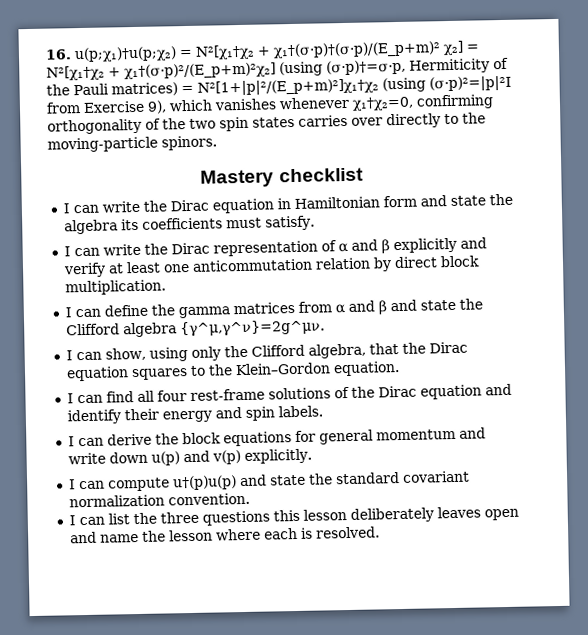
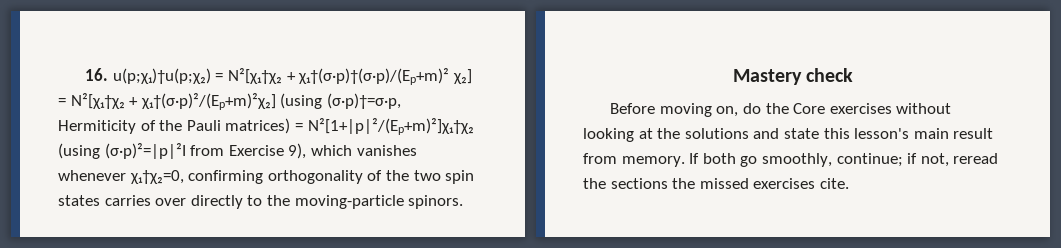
- 16. u(p;χ₁)†u(p;χ₂) = N²[χ₁†χ₂ + χ₁†(σ·p)†(σ·p)/(E_p+m)² χ₂] = N²[χ₁†χ₂ + χ₁†(σ·p)²/(E_p+m)²χ₂] (using (σ·p)†=σ·p, Hermiticity of the Pauli matrices) = N²[1+|p|²/(E_p+m)²]χ₁†χ₂ (using (σ·p)²=|p|²I from Exercise 9), which vanishes whenever χ₁†χ₂=0, confirming orthogonality of the two spin states carries over directly to the moving-particle spinors.
+ 16. u(p;χ₁)†u(p;χ₂) = N²[χ₁†χ₂ + χ₁†(σ·p)†(σ·p)/(Ep+m)² χ₂] = N²[χ₁†χ₂ + χ₁†(σ·p)²/(Ep+m)²χ₂] (using (σ·p)†=σ·p, Hermiticity of the Pauli matrices) = N²[1+|p|²/(Ep+m)²]χ₁†χ₂ (using (σ·p)²=|p|²I from Exercise 9), which vanishes whenever χ₁†χ₂=0, confirming orthogonality of the two spin states carries over directly to the moving-particle spinors.
- Mastery checklist
- I can write the Dirac equation in Hamiltonian form and state the algebra its coefficients must satisfy.
- I can write the Dirac representation of α and β explicitly and verify at least one anticommutation relation by direct block multiplication.
- I can define the gamma matrices from α and β and state the Clifford algebra {γ^μ,γ^ν}=2g^μν.
- I can show, using only the Clifford algebra, that the Dirac equation squares to the Klein–Gordon equation.
- I can find all four rest-frame solutions of the Dirac equation and identify their energy and spin labels.
- I can derive the block equations for general momentum and write down u(p) and v(p) explicitly.
- I can compute u†(p)u(p) and state the standard covariant normalization convention.
- I can list the three questions this lesson deliberately leaves open and name the lesson where each is resolved.
+ Mastery check
+ Before moving on, do the Core exercises without looking at the solutions and state this lesson's main result from memory. If both go smoothly, continue; if not, reread the sections the missed exercises cite.

